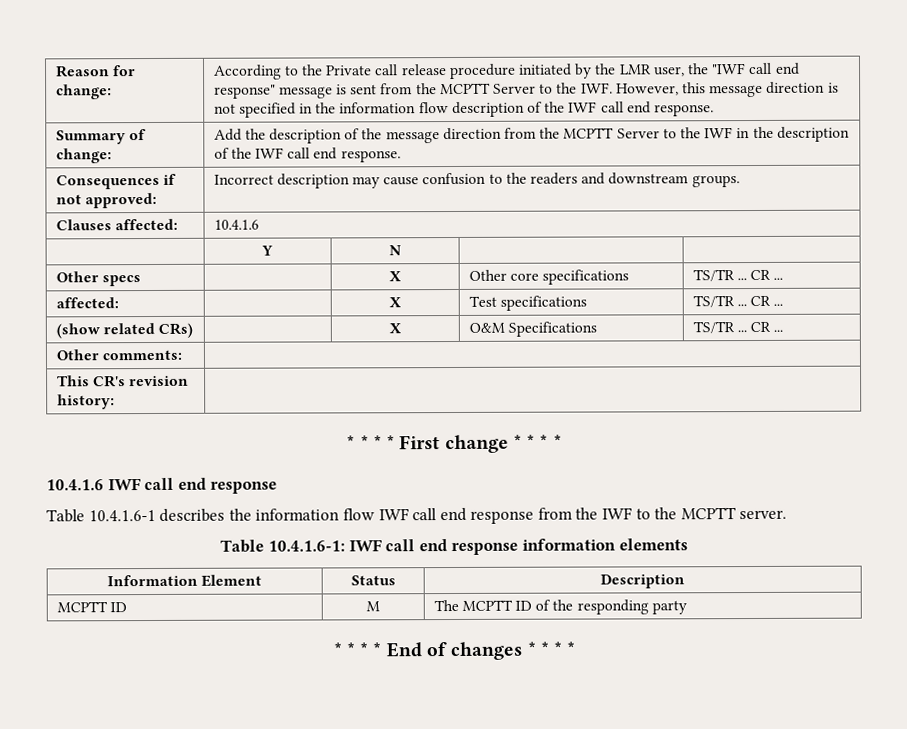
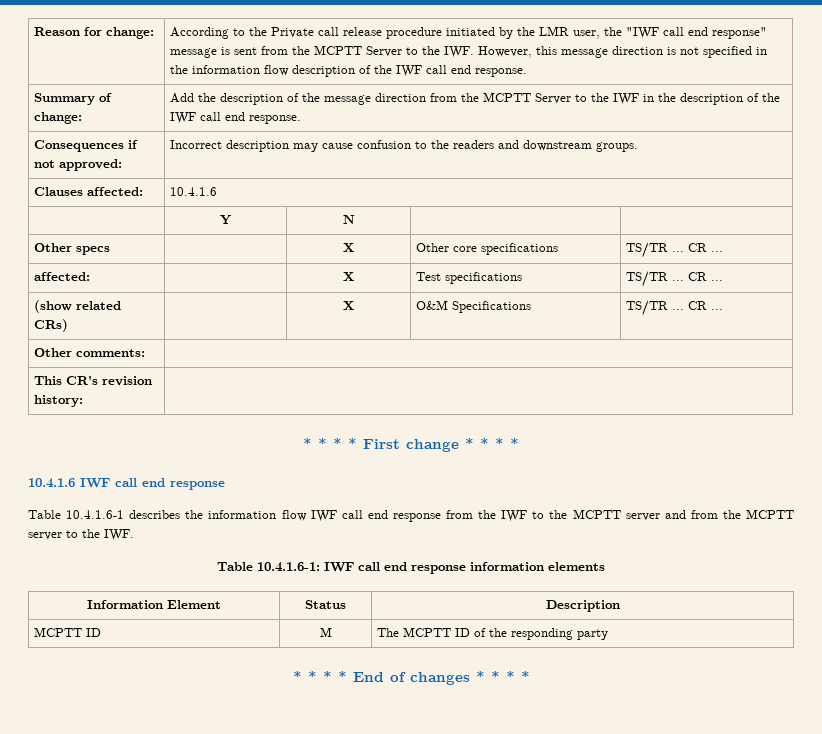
- Table 10.4.1.6-1 describes the information flow IWF call end response from the IWF to the MCPTT server.
+ Table 10.4.1.6-1 describes the information flow IWF call end response from the IWF to the MCPTT server and from the MCPTT server to the IWF.

